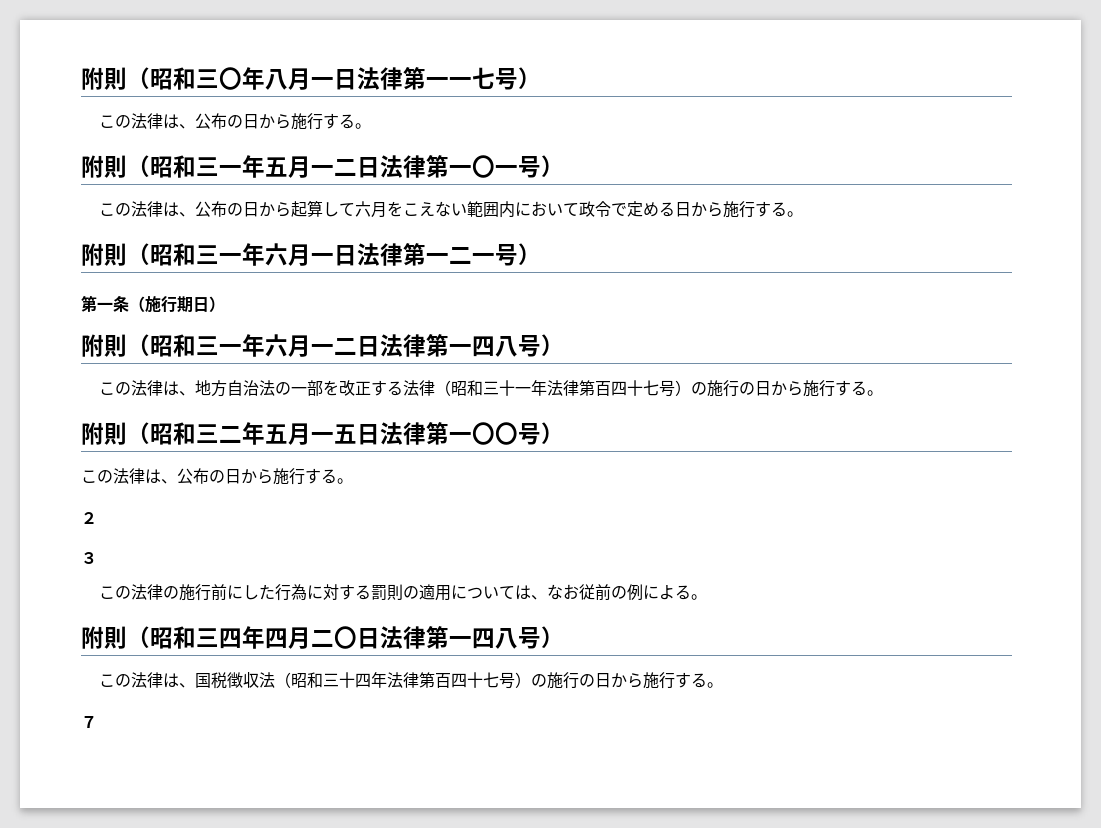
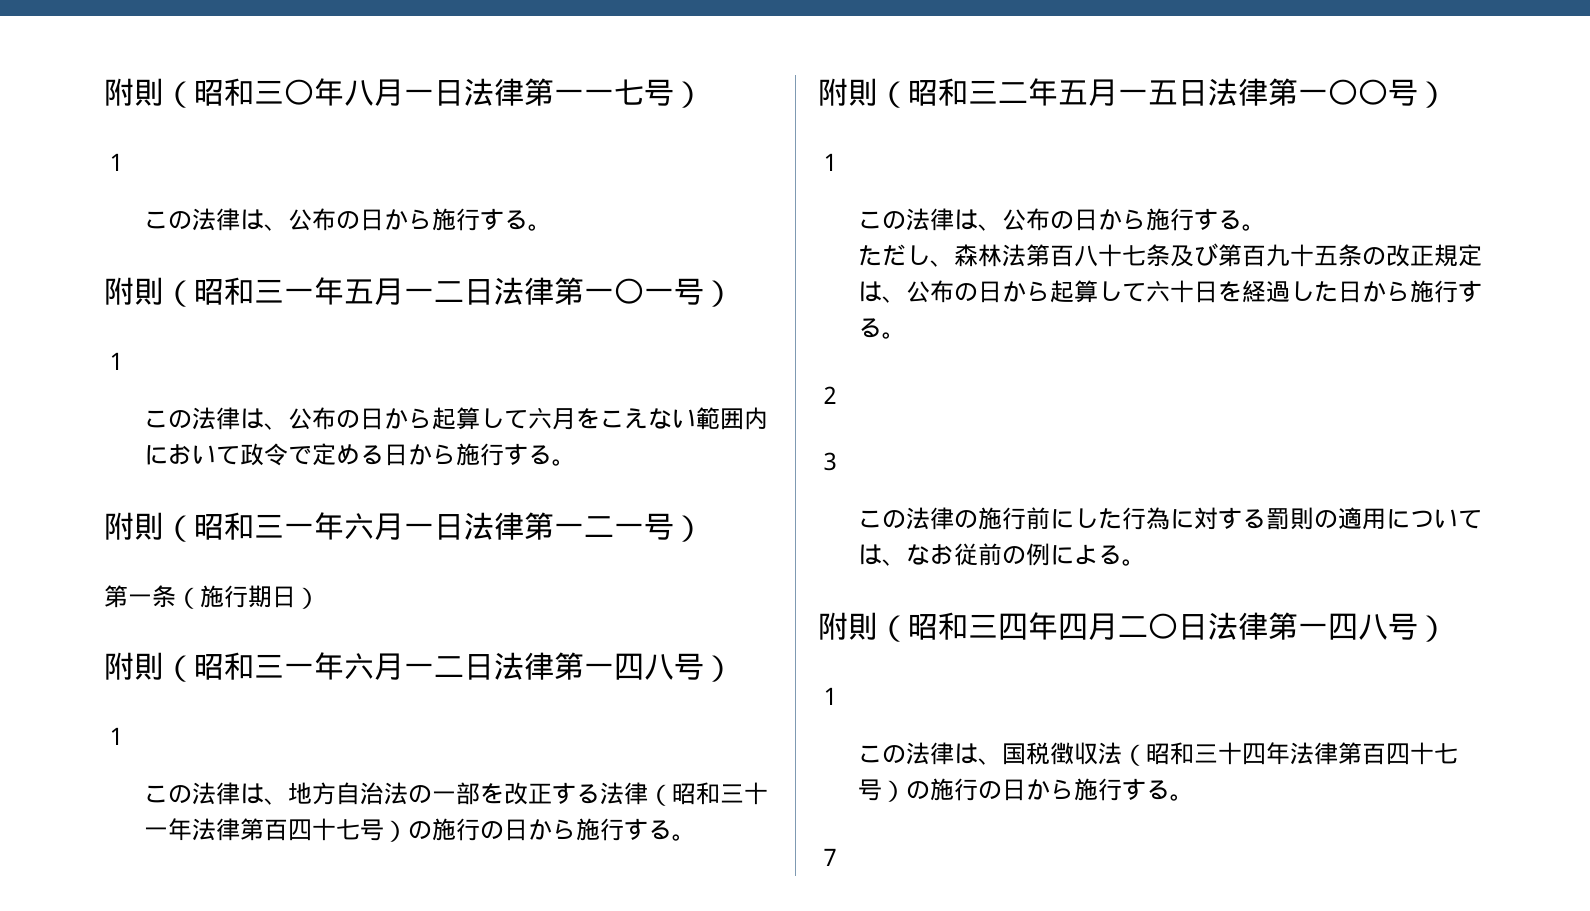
  附則（昭和三〇年八月一日法律第一一七号）
+ １
  附則（昭和三一年五月一二日法律第一〇一号）
+ １
  附則（昭和三一年六月一二日法律第一四八号）
+ １
  附則（昭和三二年五月一五日法律第一〇〇号）
+ １
  この法律は、公布の日から施行する。
+ ただし、森林法第百八十七条及び第百九十五条の改正規定は、公布の日から起算して六十日を経過した日から施行する。
  附則（昭和三四年四月二〇日法律第一四八号）
+ １

